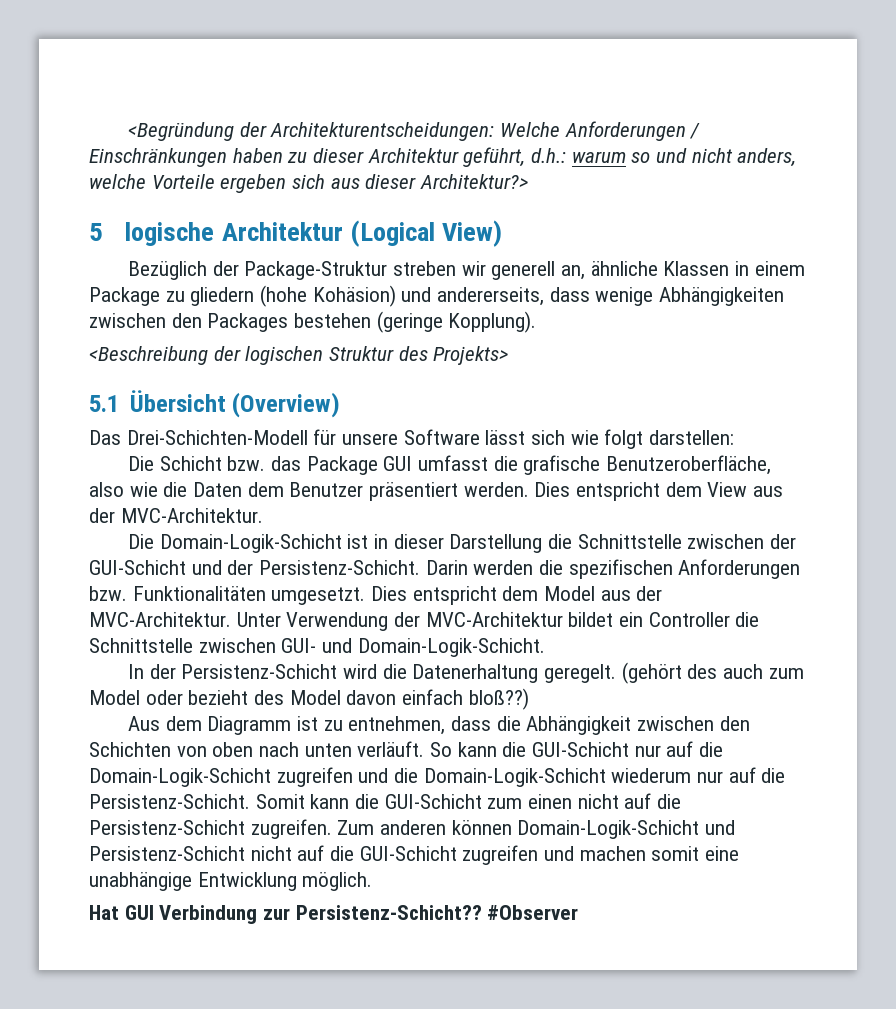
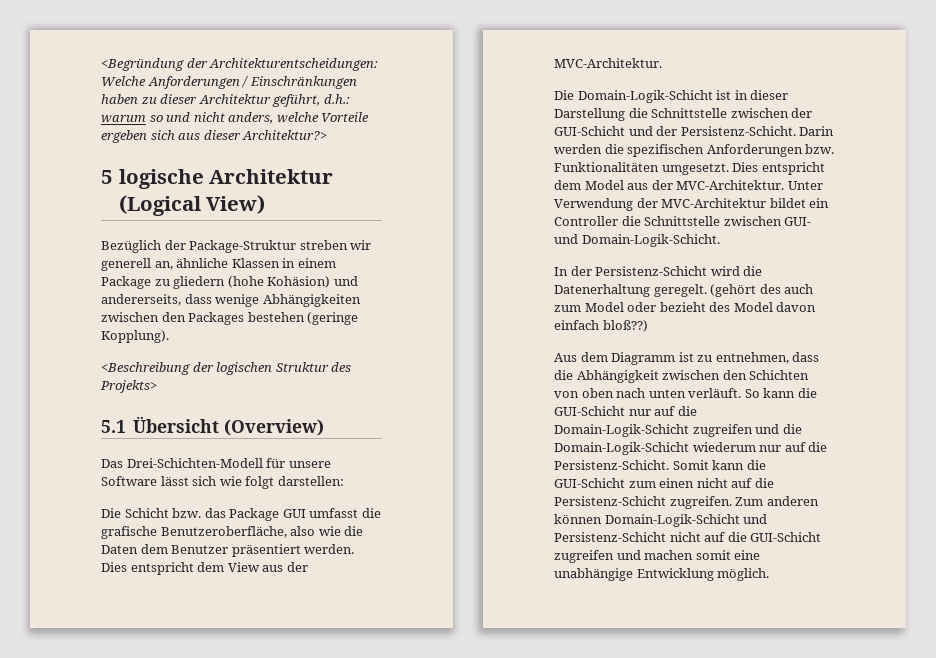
- Hat GUI Verbindung zur Persistenz-Schicht?? #Observer

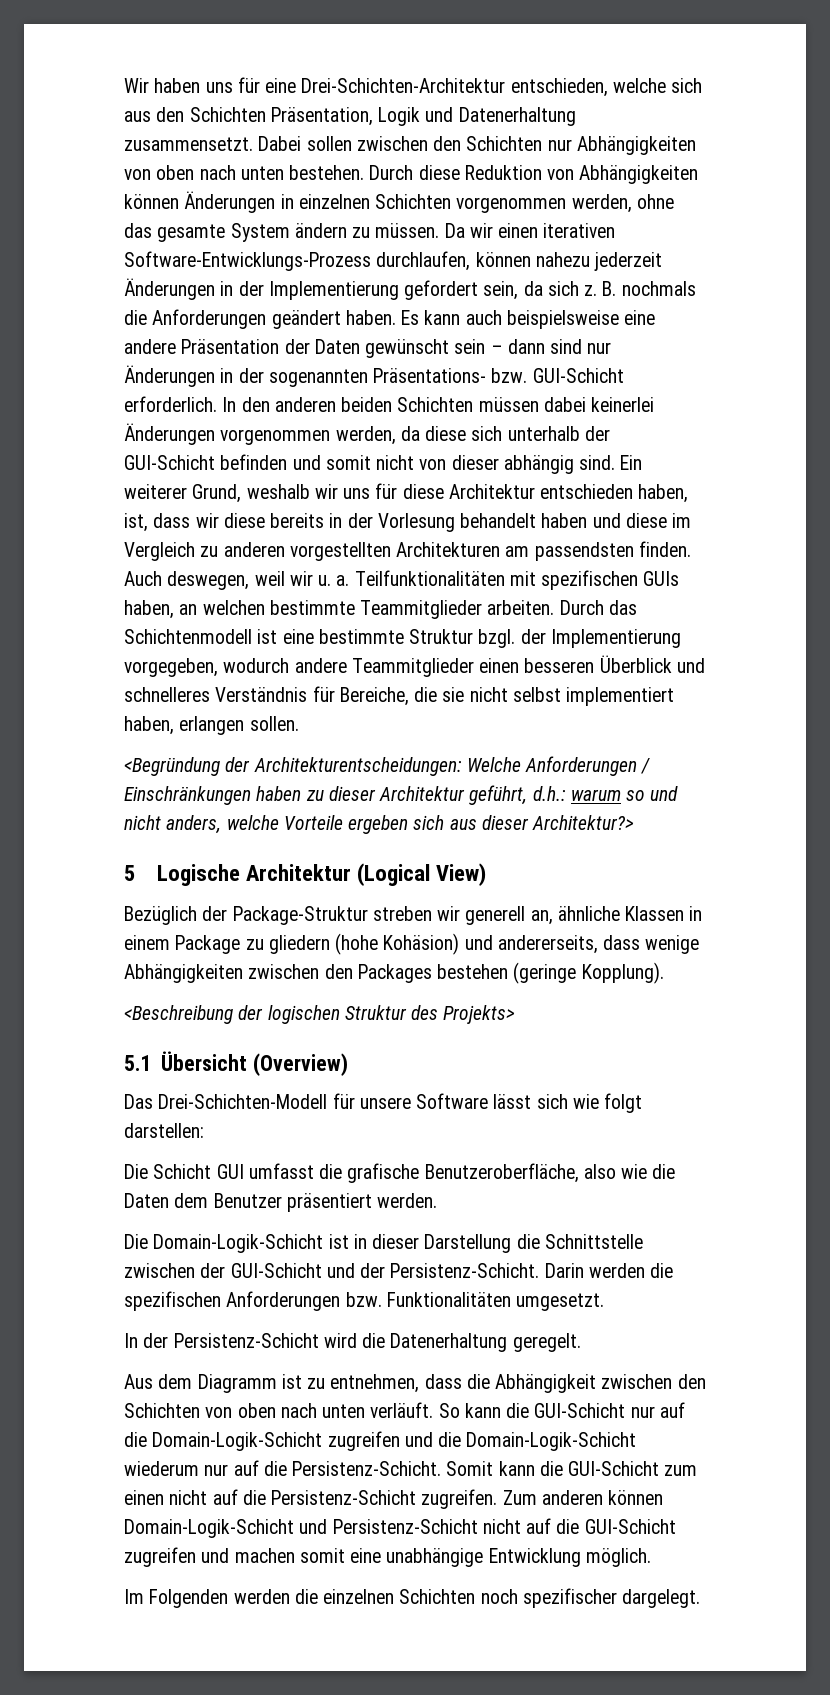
+ Wir haben uns für eine Drei-Schichten-Architektur entschieden, welche sich aus den Schichten Präsentation, Logik und Datenerhaltung zusammensetzt. Dabei sollen zwischen den Schichten nur Abhängigkeiten von oben nach unten bestehen. Durch diese Reduktion von Abhängigkeiten können Änderungen in einzelnen Schichten vorgenommen werden, ohne das gesamte System ändern zu müssen. Da wir einen iterativen Software-Entwicklungs-Prozess durchlaufen, können nahezu jederzeit Änderungen in der Implementierung gefordert sein, da sich z. B. nochmals die Anforderungen geändert haben. Es kann auch beispielsweise eine andere Präsentation der Daten gewünscht sein – dann sind nur Änderungen in der sogenannten Präsentations- bzw. GUI-Schicht erforderlich. In den anderen beiden Schichten müssen dabei keinerlei Änderungen vorgenommen werden, da diese sich unterhalb der GUI-Schicht befinden und somit nicht von dieser abhängig sind. Ein weiterer Grund, weshalb wir uns für diese Architektur entschieden haben, ist, dass wir diese bereits in der Vorlesung behandelt haben und diese im Vergleich zu anderen vorgestellten Architekturen am passendsten finden. Auch deswegen, weil wir u. a. Teilfunktionalitäten mit spezifischen GUIs haben, an welchen bestimmte Teammitglieder arbeiten. Durch das Schichtenmodell ist eine bestimmte Struktur bzgl. der Implementierung vorgegeben, wodurch andere Teammitglieder einen besseren Überblick und schnelleres Verständnis für Bereiche, die sie nicht selbst implementiert haben, erlangen sollen.
- 5 logische Architektur (Logical View)
+ 5 Logische Architektur (Logical View)
- Die Schicht bzw. das Package GUI umfasst die grafische Benutzeroberfläche, also wie die Daten dem Benutzer präsentiert werden. Dies entspricht dem View aus der MVC-Architektur.
+ Die Schicht GUI umfasst die grafische Benutzeroberfläche, also wie die Daten dem Benutzer präsentiert werden.
- Dies entspricht dem Model aus der MVC-Architektur. Unter Verwendung der MVC-Architektur bildet ein Controller die Schnittstelle zwischen GUI- und Domain-Logik-Schicht.
- (gehört des auch zum Model oder bezieht des Model davon einfach bloß??)
+ Im Folgenden werden die einzelnen Schichten noch spezifischer dargelegt.

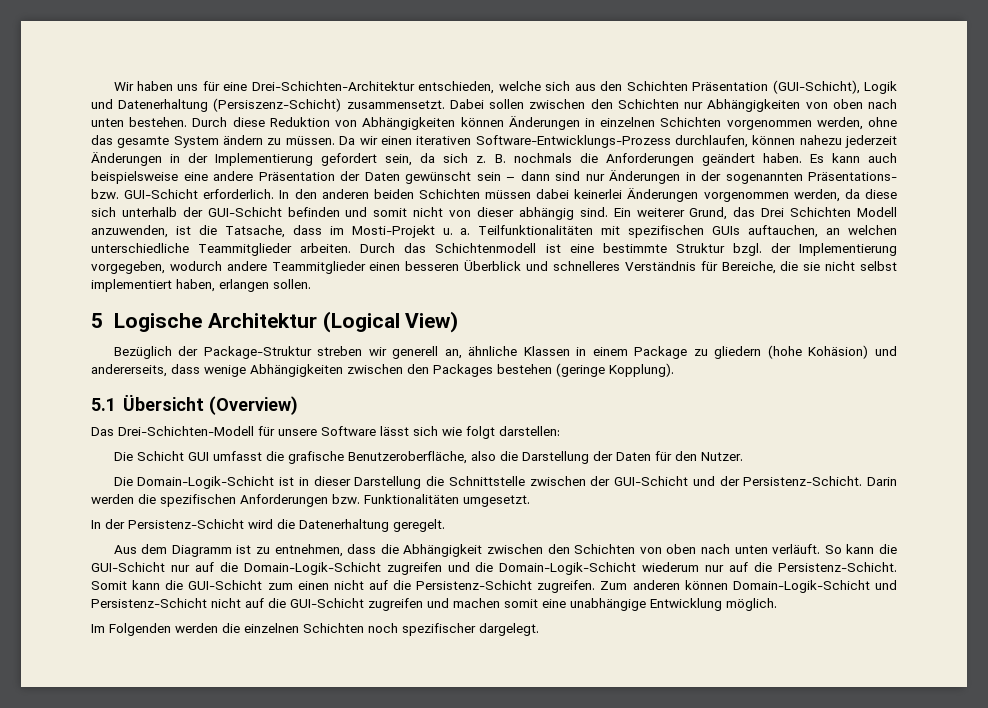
- Wir haben uns für eine Drei-Schichten-Architektur entschieden, welche sich aus den Schichten Präsentation, Logik und Datenerhaltung zusammensetzt.
+ Wir haben uns für eine Drei-Schichten-Architektur entschieden, welche sich aus den Schichten Präsentation (GUI-Schicht), Logik und Datenerhaltung (Persiszenz-Schicht) zusammensetzt.
- Ein weiterer Grund, weshalb wir uns für diese Architektur entschieden haben, ist, dass wir diese bereits in der Vorlesung behandelt haben und diese im Vergleich zu anderen vorgestellten Architekturen am passendsten finden. Auch deswegen, weil wir u. a.
+ Ein weiterer Grund, das Drei Schichten Modell anzuwenden, ist die Tatsache, dass im Mosti-Projekt u. a.
- Teilfunktionalitäten mit spezifischen GUIs haben, an welchen bestimmte Teammitglieder arbeiten.
+ Teilfunktionalitäten mit spezifischen GUIs auftauchen, an welchen unterschiedliche Teammitglieder arbeiten.
- <Begründung der Architekturentscheidungen: Welche Anforderungen / Einschränkungen haben zu dieser Architektur geführt, d.h.: warum so und nicht anders, welche Vorteile ergeben sich aus dieser Architektur?>
- <Beschreibung der logischen Struktur des Projekts>
- Die Schicht GUI umfasst die grafische Benutzeroberfläche, also wie die Daten dem Benutzer präsentiert werden.
+ Die Schicht GUI umfasst die grafische Benutzeroberfläche, also die Darstellung der Daten für den Nutzer.

